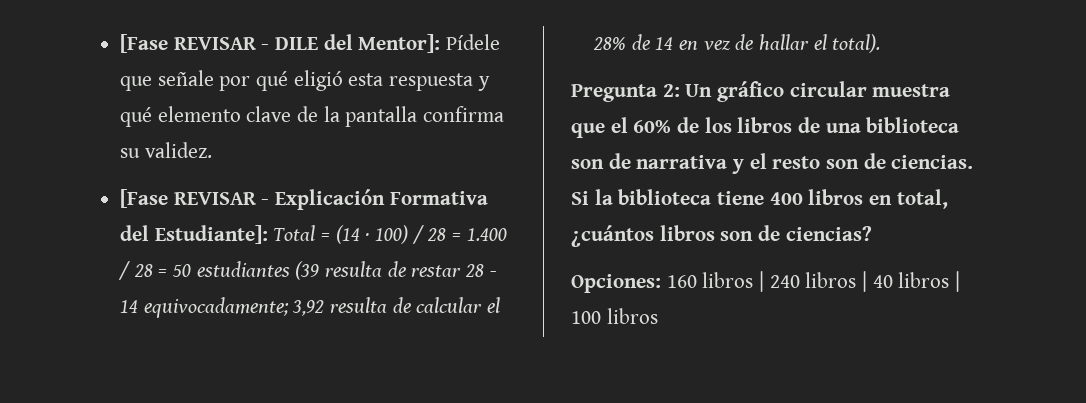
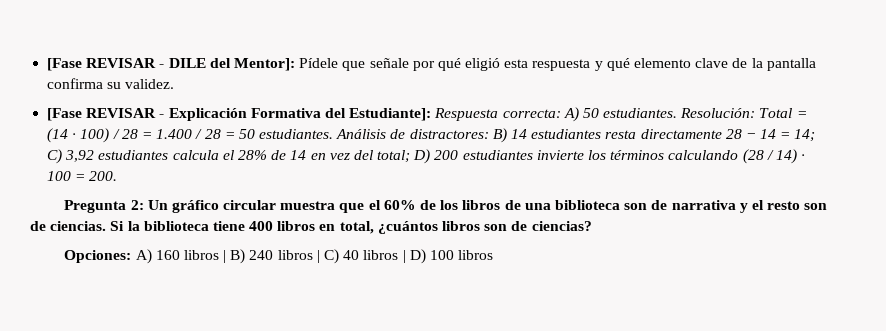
- [Fase REVISAR - Explicación Formativa del Estudiante]: Total = (14 · 100) / 28 = 1.400 / 28 = 50 estudiantes (39 resulta de restar 28 - 14 equivocadamente; 3,92 resulta de calcular el 28% de 14 en vez de hallar el total).
+ [Fase REVISAR - Explicación Formativa del Estudiante]: Respuesta correcta: A) 50 estudiantes. Resolución: Total = (14 · 100) / 28 = 1.400 / 28 = 50 estudiantes. Análisis de distractores: B) 14 estudiantes resta directamente 28 − 14 = 14; C) 3,92 estudiantes calcula el 28% de 14 en vez del total; D) 200 estudiantes invierte los términos calculando (28 / 14) · 100 = 200.
- Opciones: 160 libros | 240 libros | 40 libros | 100 libros
+ Opciones: A) 160 libros | B) 240 libros | C) 40 libros | D) 100 libros

